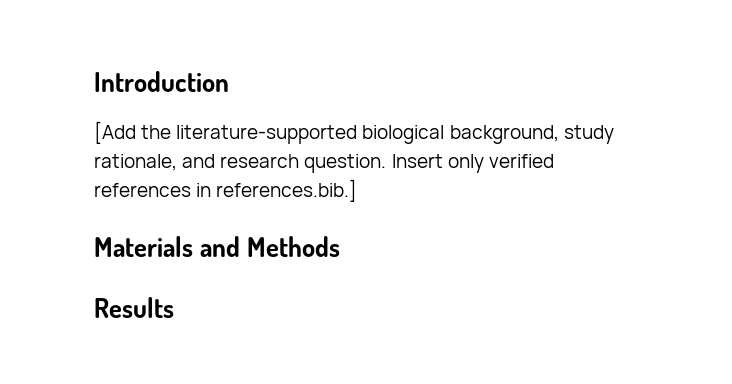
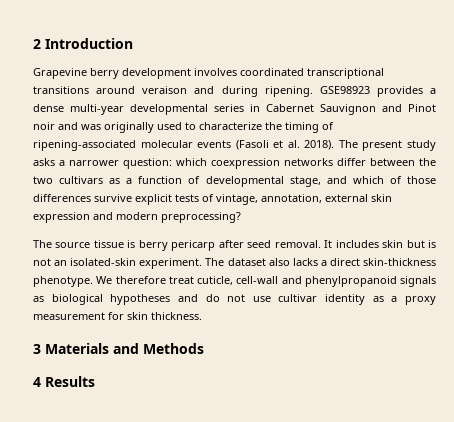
- Introduction
+ 2 Introduction
- [Add the literature-supported biological background, study rationale, and research question. Insert only verified references in references.bib.]
- Materials and Methods
+ Grapevine berry development involves coordinated transcriptional transitions around veraison and during ripening. GSE98923 provides a dense multi-year developmental series in Cabernet Sauvignon and Pinot noir and was originally used to characterize the timing of ripening-associated molecular events (Fasoli et al. 2018). The present study asks a narrower question: which coexpression networks differ between the two cultivars as a function of developmental stage, and which of those differences survive explicit tests of vintage, annotation, external skin expression and modern preprocessing?
+ The source tissue is berry pericarp after seed removal. It includes skin but is not an isolated-skin experiment. The dataset also lacks a direct skin-thickness phenotype. We therefore treat cuticle, cell-wall and phenylpropanoid signals as biological hypotheses and do not use cultivar identity as a proxy measurement for skin thickness.
+ 3 Materials and Methods
- Results
+ 4 Results

